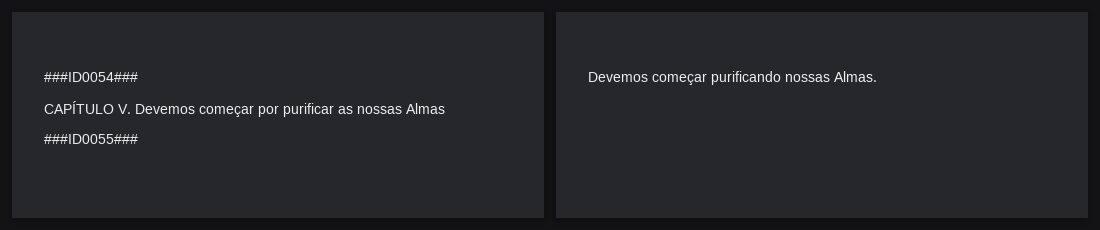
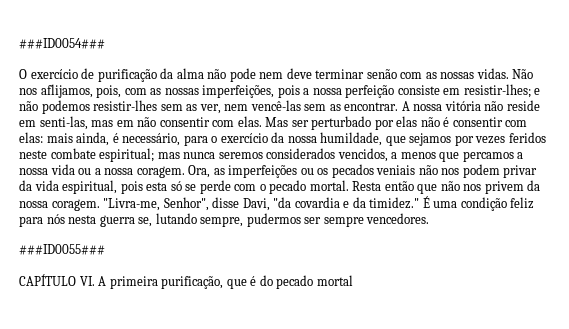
- CAPÍTULO V. Devemos começar por purificar as nossas Almas
+ O exercício de purificação da alma não pode nem deve terminar senão com as nossas vidas. Não nos aflijamos, pois, com as nossas imperfeições, pois a nossa perfeição consiste em resistir-lhes; e não podemos resistir-lhes sem as ver, nem vencê-las sem as encontrar. A nossa vitória não reside em senti-las, mas em não consentir com elas. Mas ser perturbado por elas não é consentir com elas: mais ainda, é necessário, para o exercício da nossa humildade, que sejamos por vezes feridos neste combate espiritual; mas nunca seremos considerados vencidos, a menos que percamos a nossa vida ou a nossa coragem. Ora, as imperfeições ou os pecados veniais não nos podem privar da vida espiritual, pois esta só se perde com o pecado mortal. Resta então que não nos privem da nossa coragem. "Livra-me, Senhor", disse Davi, "da covardia e da timidez." É uma condição feliz para nós nesta guerra se, lutando sempre, pudermos ser sempre vencedores.
  ###ID0055###
- Devemos começar purificando nossas Almas.
+ CAPÍTULO VI. A primeira purificação, que é do pecado mortal

